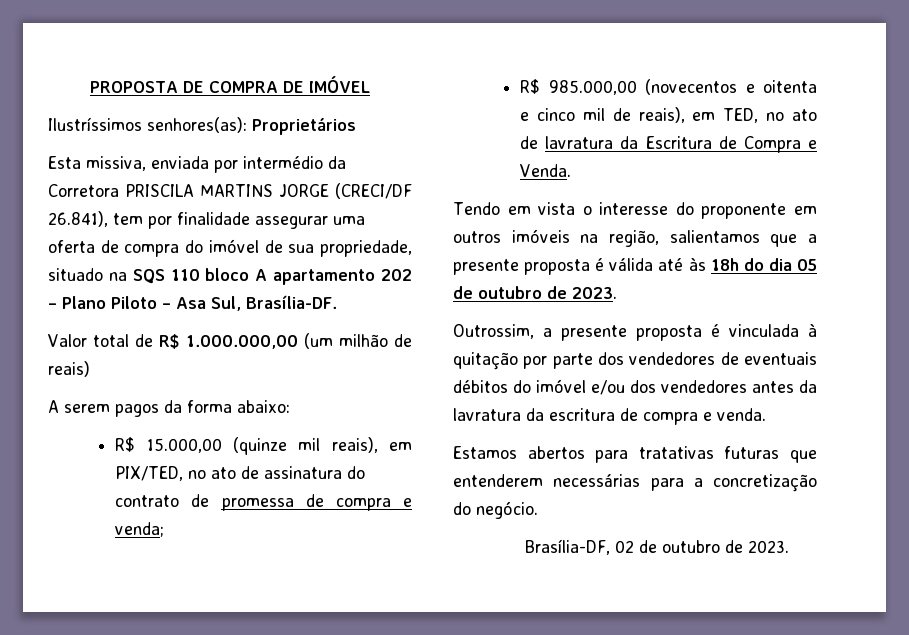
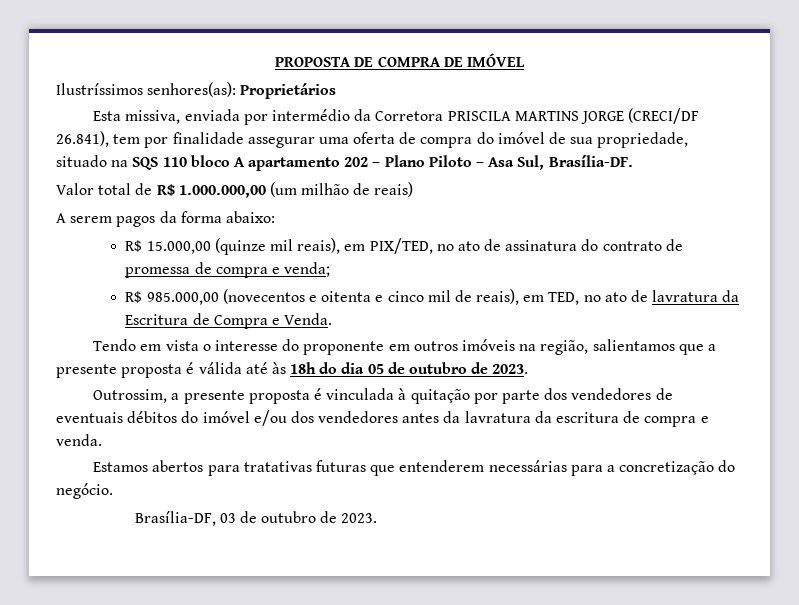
- Brasília-DF, 02 de outubro de 2023.
+ Brasília-DF, 03 de outubro de 2023.

